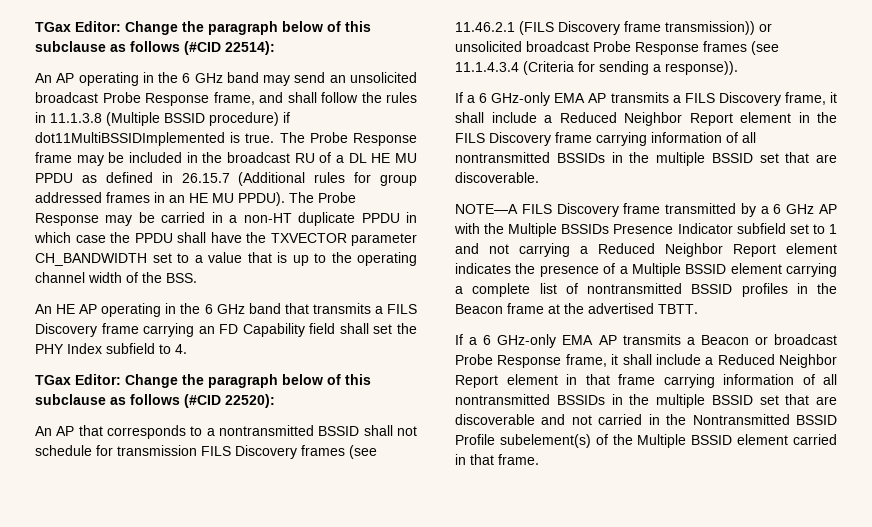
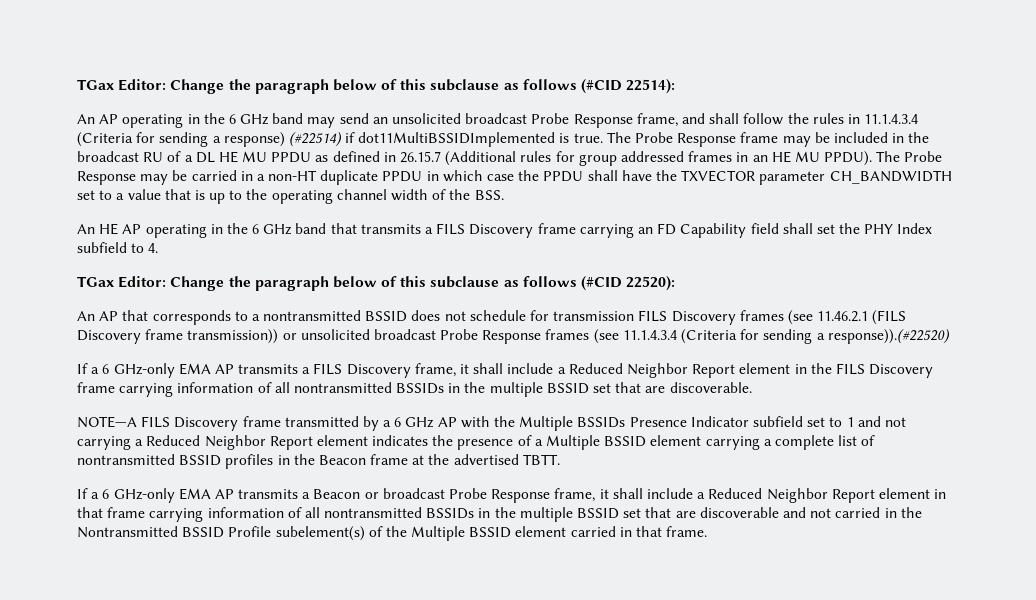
- An AP operating in the 6 GHz band may send an unsolicited broadcast Probe Response frame, and shall follow the rules in 11.1.3.8 (Multiple BSSID procedure) if dot11MultiBSSIDImplemented is true.
+ An AP operating in the 6 GHz band may send an unsolicited broadcast Probe Response frame, and shall follow the rules in 11.1.4.3.4 (Criteria for sending a response) (#22514) if dot11MultiBSSIDImplemented is true.
- An AP that corresponds to a nontransmitted BSSID shall not schedule for transmission FILS Discovery frames (see 11.46.2.1 (FILS Discovery frame transmission)) or unsolicited broadcast Probe Response frames (see 11.1.4.3.4 (Criteria for sending a response)).
+ An AP that corresponds to a nontransmitted BSSID does not schedule for transmission FILS Discovery frames (see 11.46.2.1 (FILS Discovery frame transmission)) or unsolicited broadcast Probe Response frames (see 11.1.4.3.4 (Criteria for sending a response)).(#22520)

